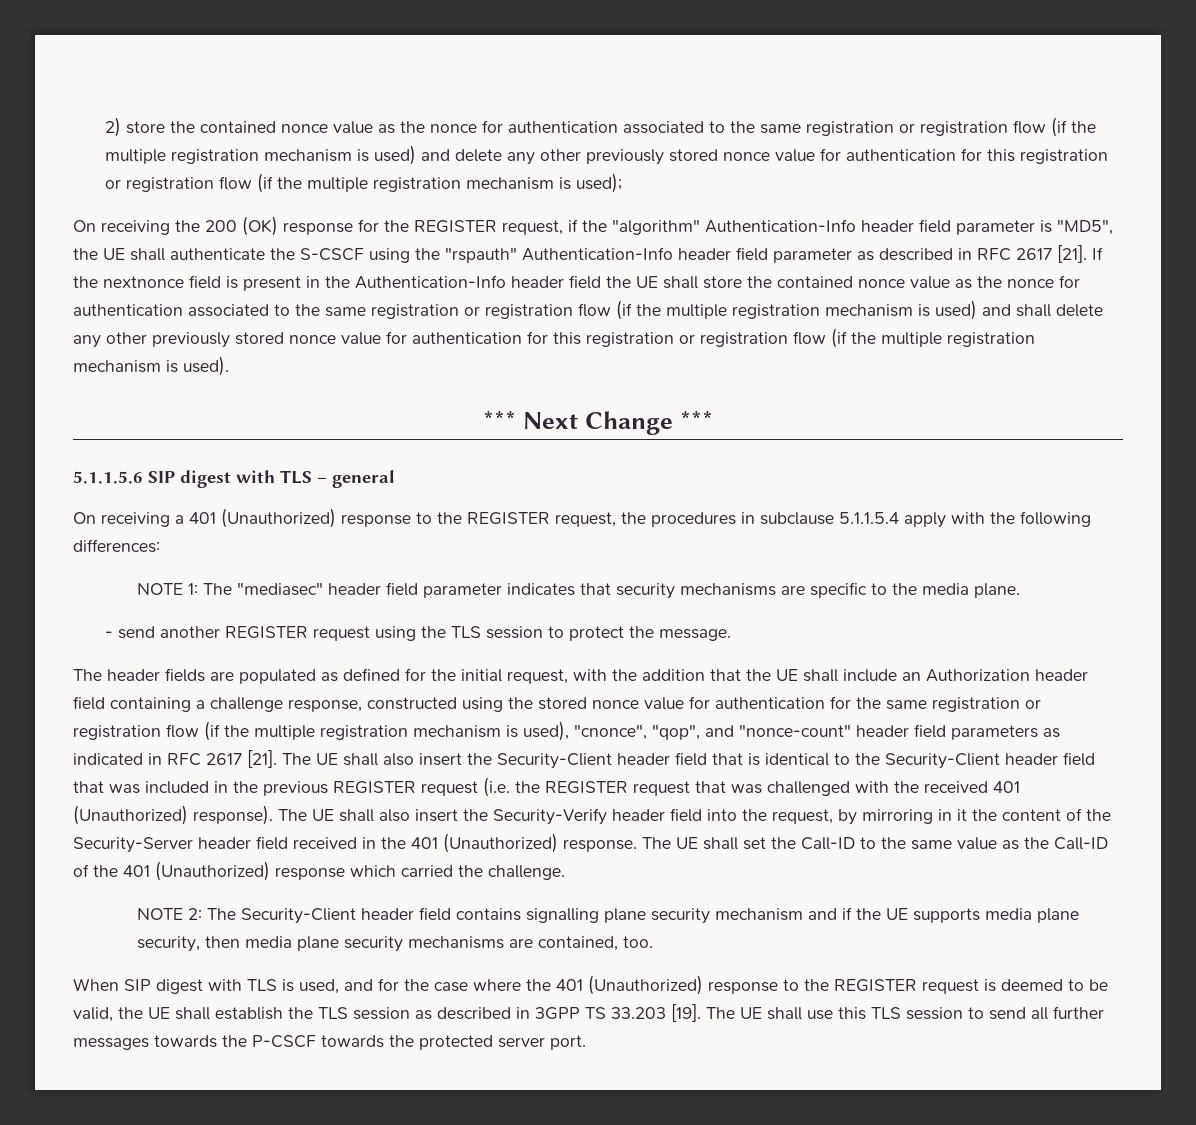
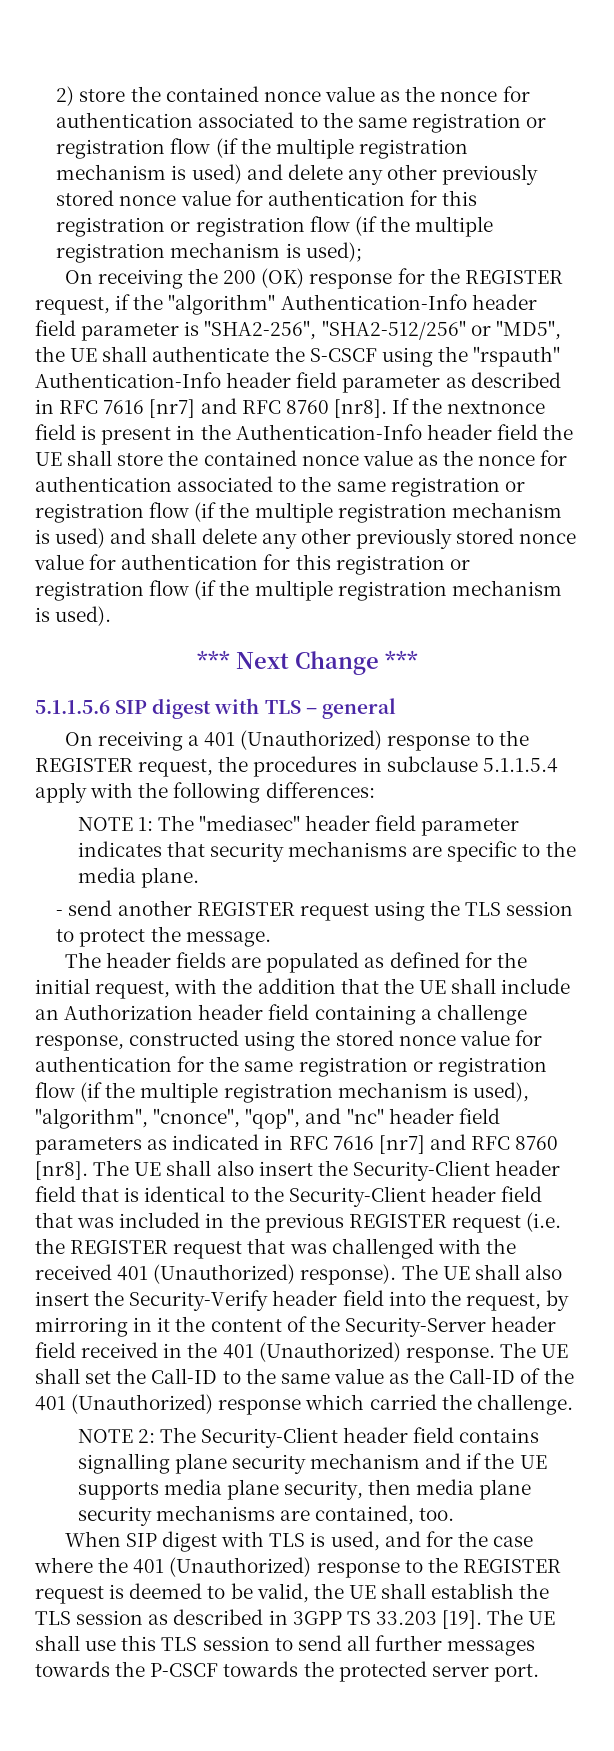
- On receiving the 200 (OK) response for the REGISTER request, if the "algorithm" Authentication-Info header field parameter is "MD5", the UE shall authenticate the S-CSCF using the "rspauth" Authentication-Info header field parameter as described in RFC 2617 [21].
+ On receiving the 200 (OK) response for the REGISTER request, if the "algorithm" Authentication-Info header field parameter is "SHA2-256", "SHA2-512/256" or "MD5", the UE shall authenticate the S-CSCF using the "rspauth" Authentication-Info header field parameter as described in RFC 7616 [nr7] and RFC 8760 [nr8].
- The header fields are populated as defined for the initial request, with the addition that the UE shall include an Authorization header field containing a challenge response, constructed using the stored nonce value for authentication for the same registration or registration flow (if the multiple registration mechanism is used), "cnonce", "qop", and "nonce-count" header field parameters as indicated in RFC 2617 [21].
+ The header fields are populated as defined for the initial request, with the addition that the UE shall include an Authorization header field containing a challenge response, constructed using the stored nonce value for authentication for the same registration or registration flow (if the multiple registration mechanism is used), "algorithm", "cnonce", "qop", and "nc" header field parameters as indicated in RFC 7616 [nr7] and RFC 8760 [nr8].

